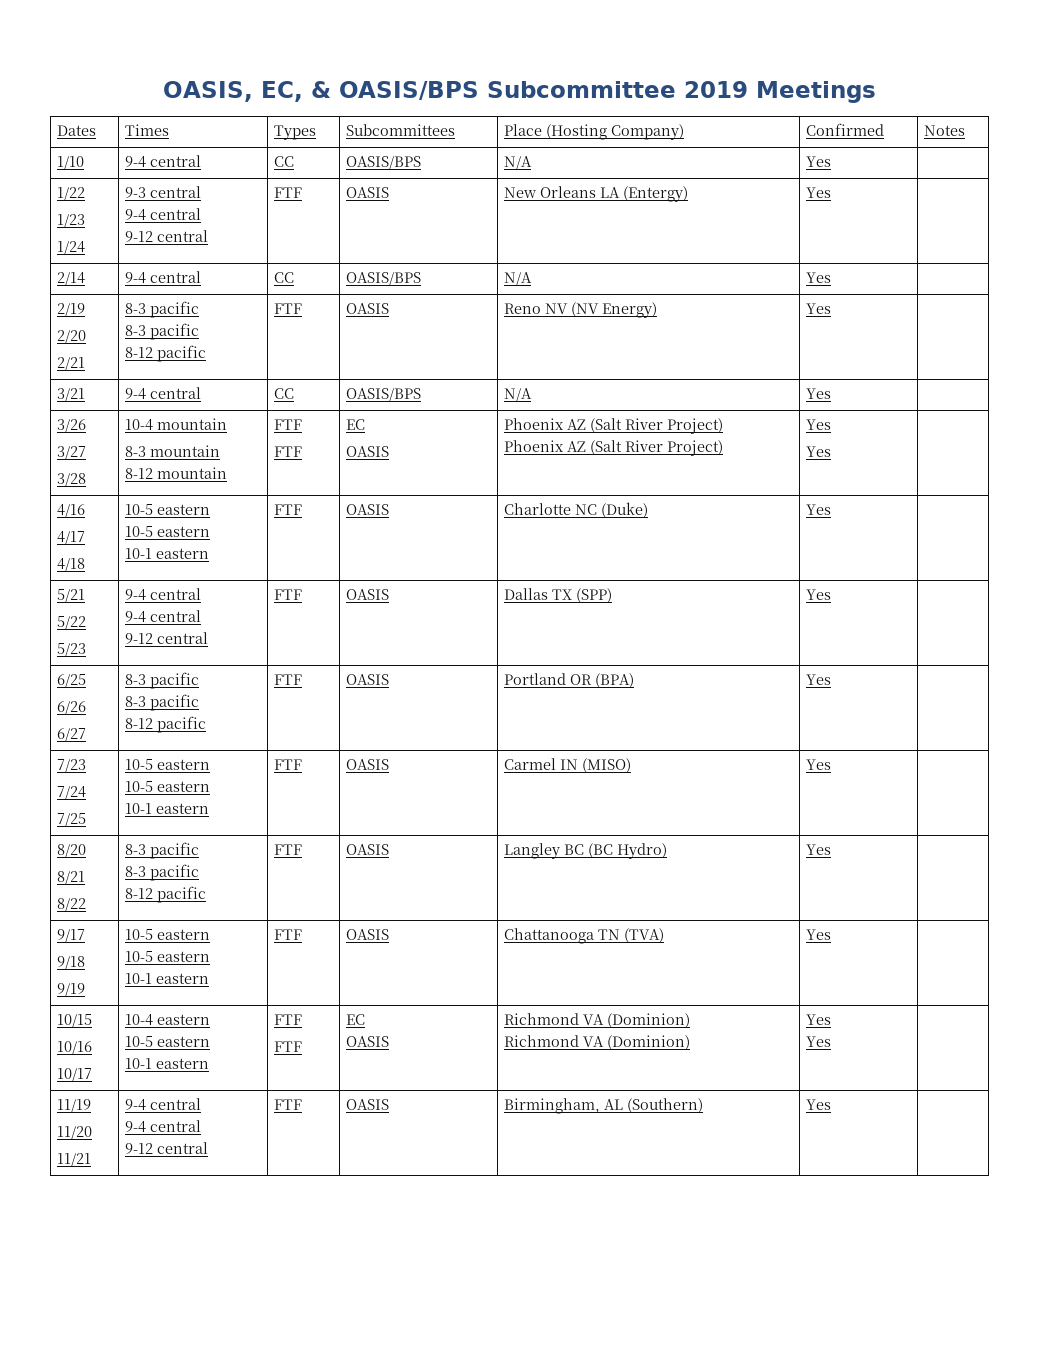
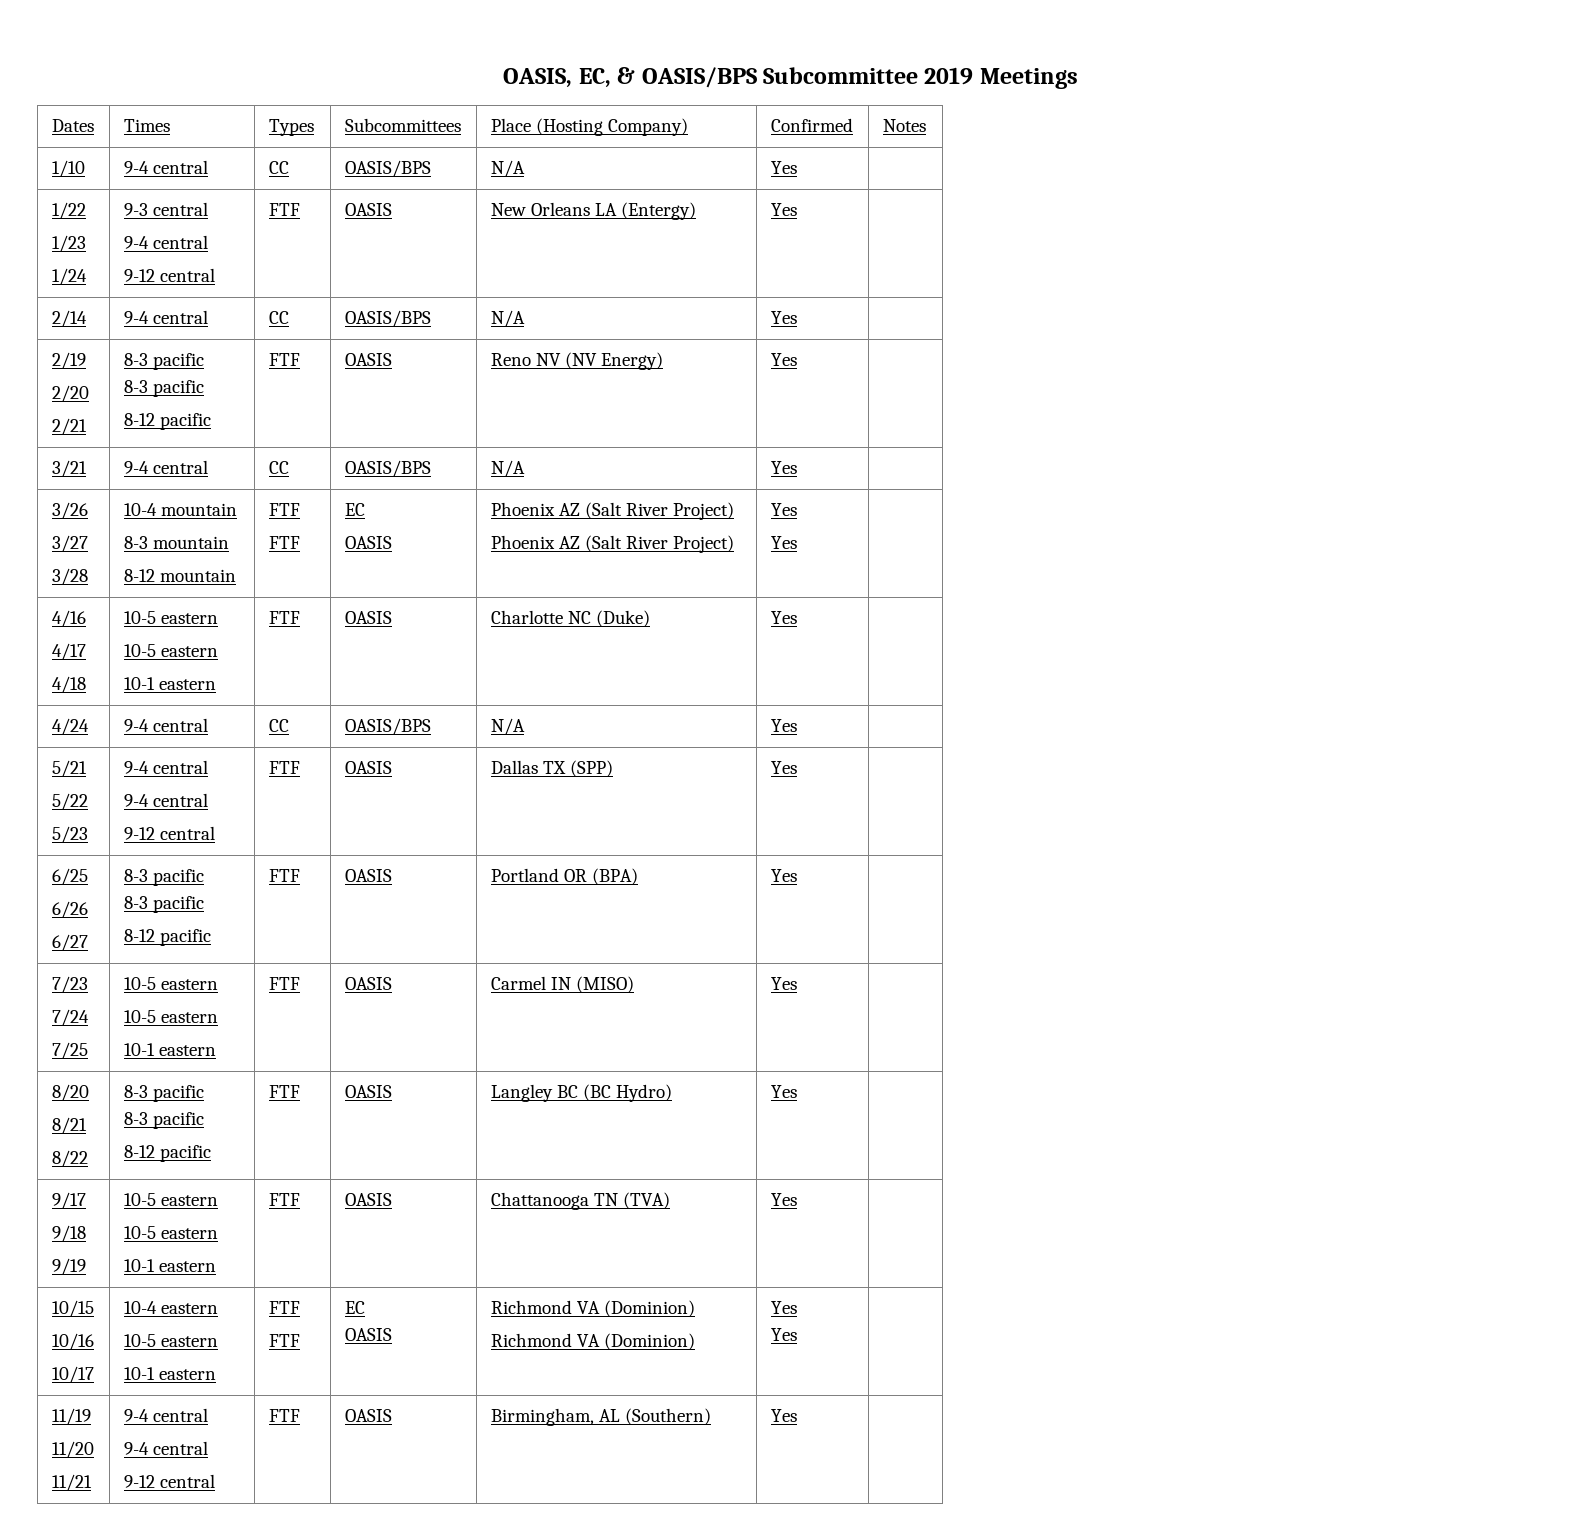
+ 4/24 | 9-4 central | CC | OASIS/BPS | N/A | Yes |

